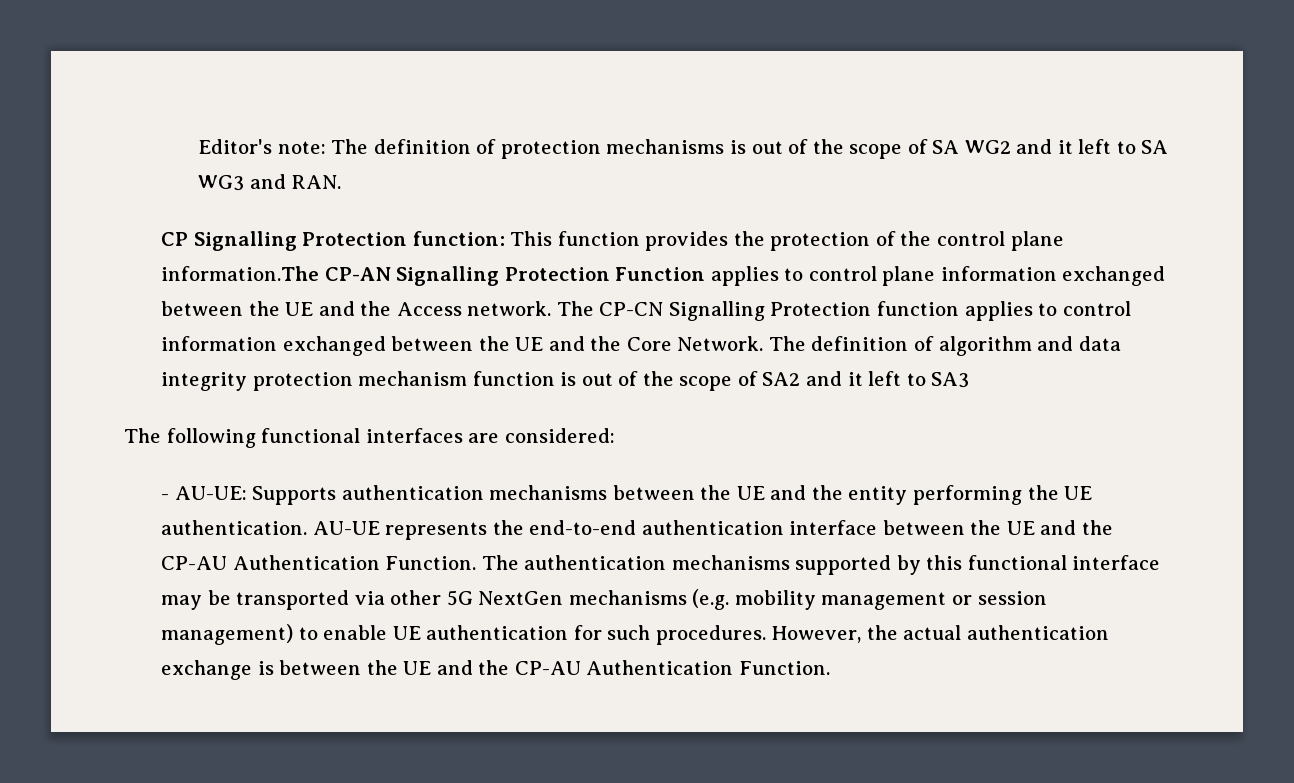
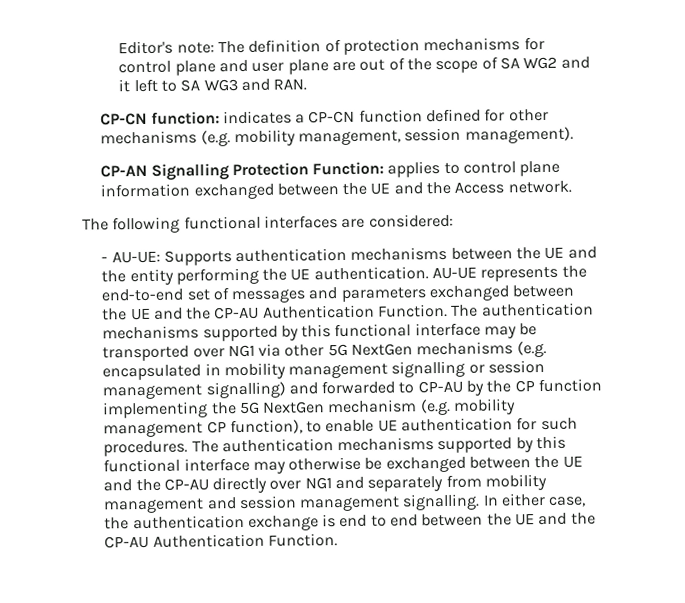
- Editor's note: The definition of protection mechanisms is out of the scope of SA WG2 and it left to SA WG3 and RAN.
+ Editor's note: The definition of protection mechanisms for control plane and user plane are out of the scope of SA WG2 and it left to SA WG3 and RAN.
- CP Signalling Protection function: This function provides the protection of the control plane information.The CP-AN Signalling Protection Function applies to control plane information exchanged between the UE and the Access network. The CP-CN Signalling Protection function applies to control information exchanged between the UE and the Core Network. The definition of algorithm and data integrity protection mechanism function is out of the scope of SA2 and it left to SA3
+ CP-CN function: indicates a CP-CN function defined for other mechanisms (e.g. mobility management, session management).
+ CP-AN Signalling Protection Function: applies to control plane information exchanged between the UE and the Access network.
- AU-UE represents the end-to-end authentication interface between the UE and the CP-AU Authentication Function.
+ AU-UE represents the end-to-end set of messages and parameters exchanged between the UE and the CP-AU Authentication Function.
- The authentication mechanisms supported by this functional interface may be transported via other 5G NextGen mechanisms (e.g. mobility management or session management) to enable UE authentication for such procedures.
+ The authentication mechanisms supported by this functional interface may be transported over NG1 via other 5G NextGen mechanisms (e.g. encapsulated in mobility management signalling or session management signalling) and forwarded to CP-AU by the CP function implementing the 5G NextGen mechanism (e.g. mobility management CP function), to enable UE authentication for such procedures.
- However, the actual authentication exchange is between the UE and the CP-AU Authentication Function.
+ The authentication mechanisms supported by this functional interface may otherwise be exchanged between the UE and the CP-AU directly over NG1 and separately from mobility management and session management signalling. In either case, the authentication exchange is end to end between the UE and the CP-AU Authentication Function.

